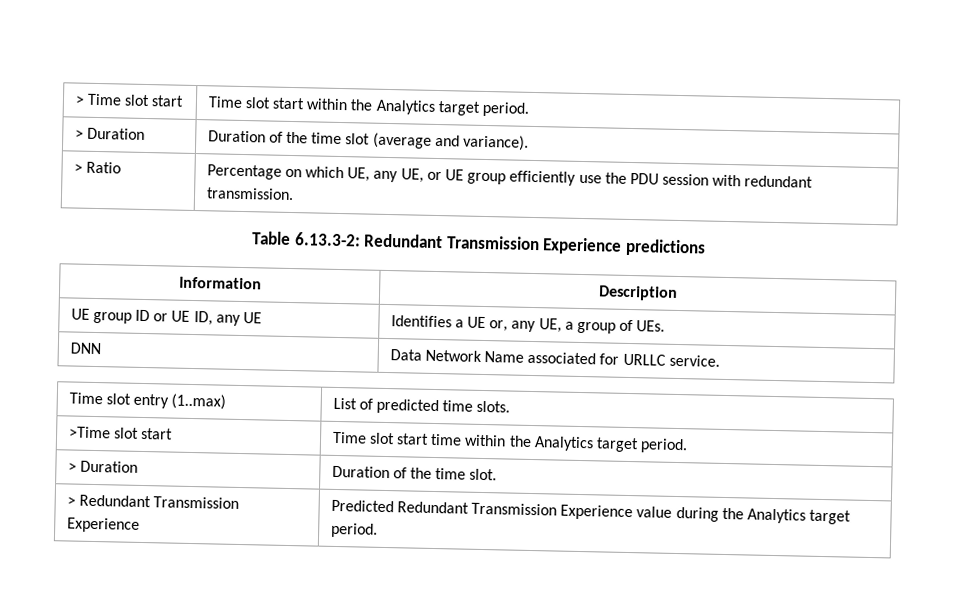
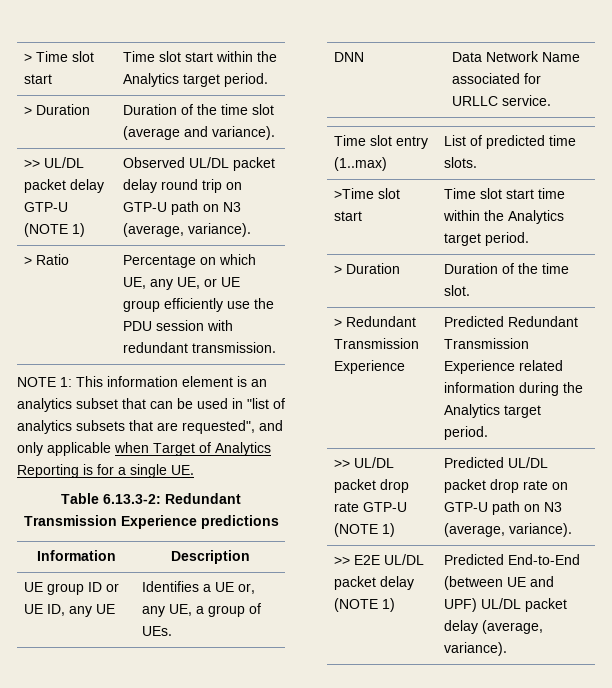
+ >> UL/DL packet delay GTP-U (NOTE 1) | Observed UL/DL packet delay round trip on GTP-U path on N3 (average, variance).
+ NOTE 1: This information element is an analytics subset that can be used in "list of analytics subsets that are requested", and only applicable when Target of Analytics Reporting is for a single UE.
- > Redundant Transmission Experience | Predicted Redundant Transmission Experience value during the Analytics target period.
+ > Redundant Transmission Experience | Predicted Redundant Transmission Experience related information during the Analytics target period.
+ >> UL/DL packet drop rate GTP-U (NOTE 1) | Predicted UL/DL packet drop rate on GTP-U path on N3 (average, variance).
+ >> E2E UL/DL packet delay (NOTE 1) | Predicted End-to-End (between UE and UPF) UL/DL packet delay (average, variance).

